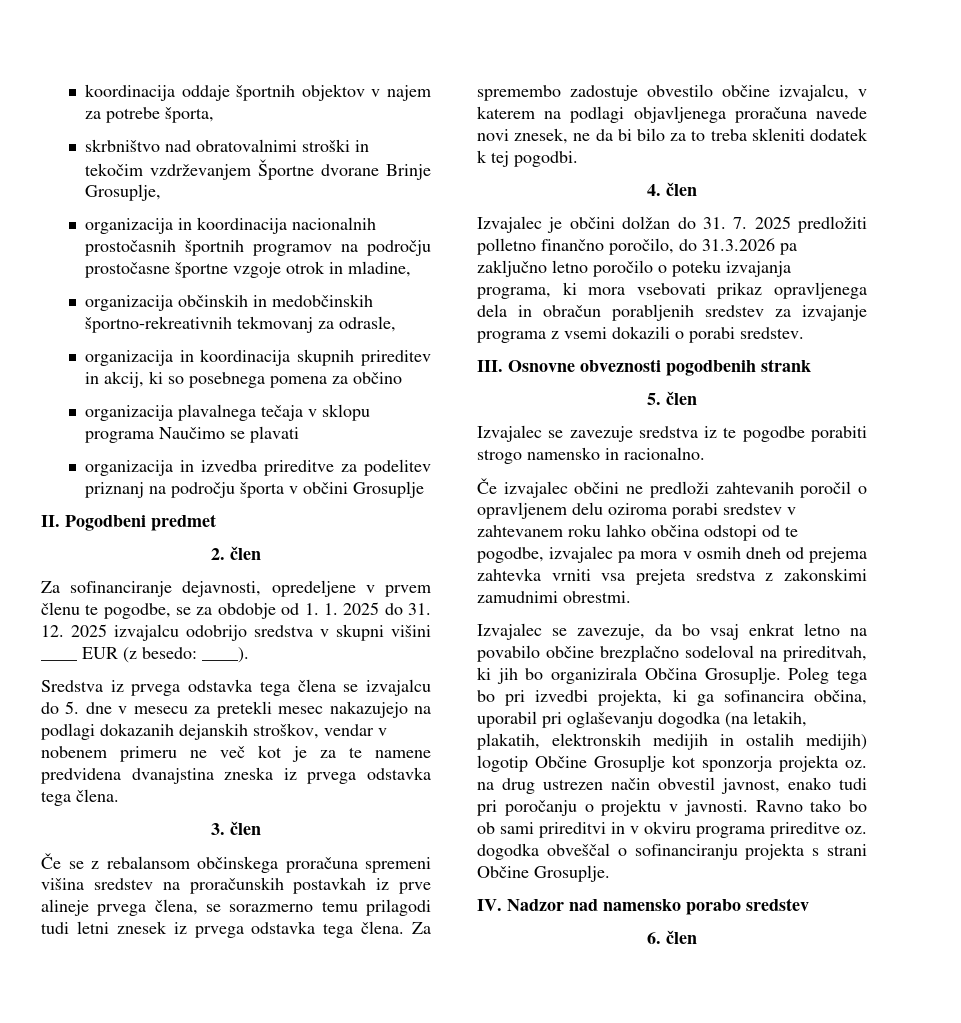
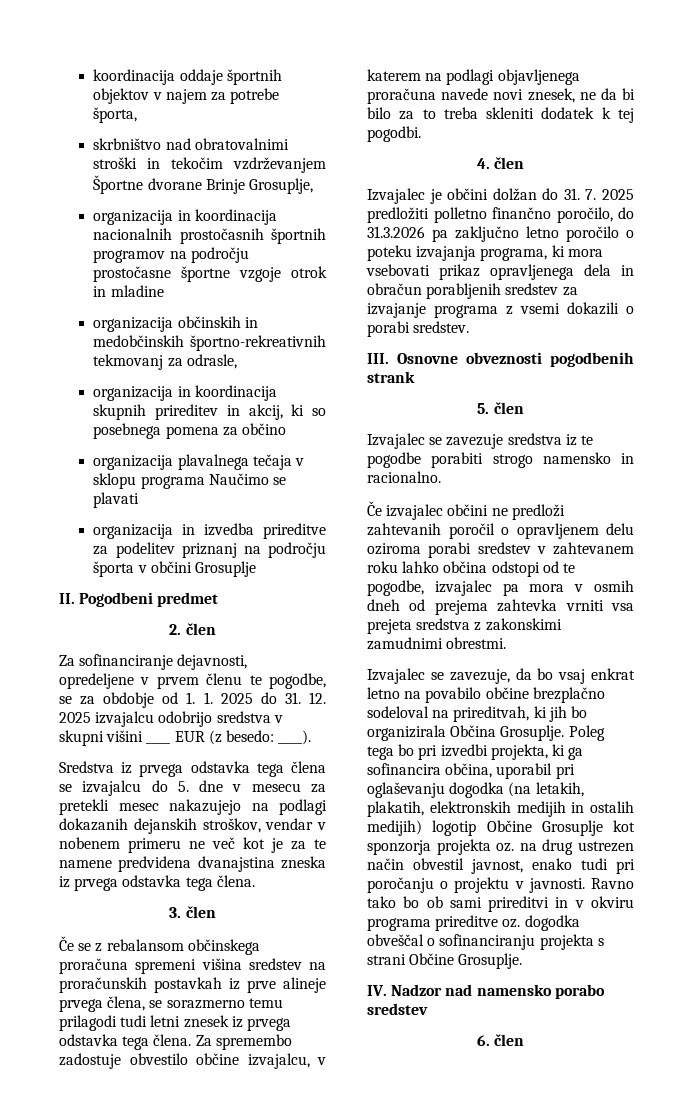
- organizacija in koordinacija nacionalnih prostočasnih športnih programov na področju prostočasne športne vzgoje otrok in mladine,
+ organizacija in koordinacija nacionalnih prostočasnih športnih programov na področju prostočasne športne vzgoje otrok in mladine

